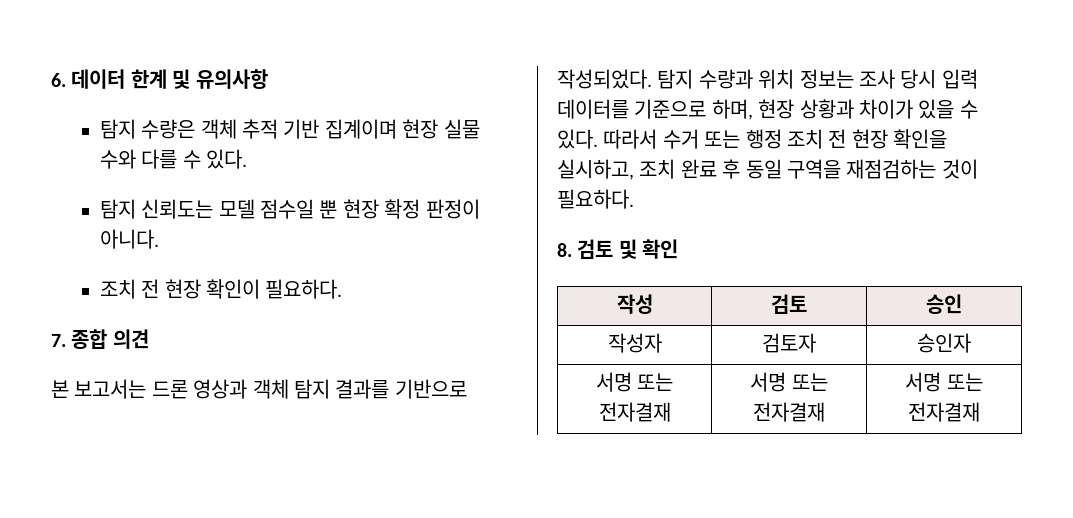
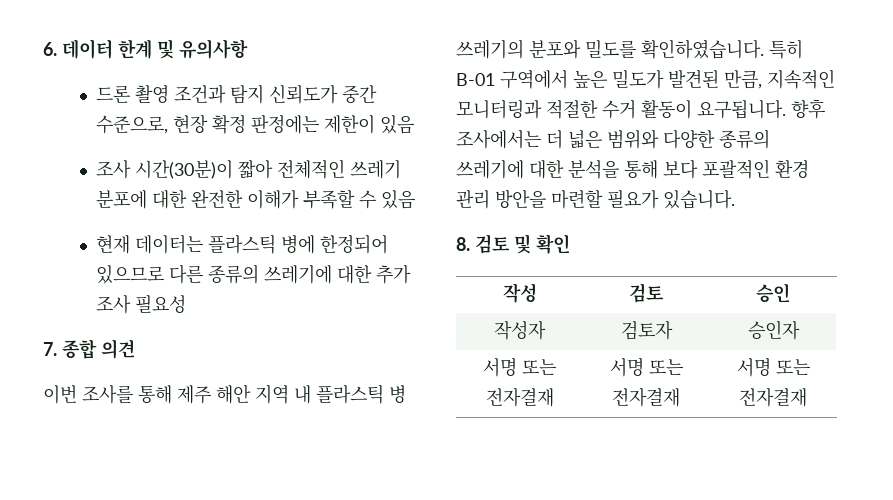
- 탐지 수량은 객체 추적 기반 집계이며 현장 실물 수와 다를 수 있다.
- 탐지 신뢰도는 모델 점수일 뿐 현장 확정 판정이 아니다.
- 조치 전 현장 확인이 필요하다.
+ 드론 촬영 조건과 탐지 신뢰도가 중간 수준으로, 현장 확정 판정에는 제한이 있음
+ 조사 시간(30분)이 짧아 전체적인 쓰레기 분포에 대한 완전한 이해가 부족할 수 있음
+ 현재 데이터는 플라스틱 병에 한정되어 있으므로 다른 종류의 쓰레기에 대한 추가 조사 필요성
  7. 종합 의견
- 본 보고서는 드론 영상과 객체 탐지 결과를 기반으로 작성되었다. 탐지 수량과 위치 정보는 조사 당시 입력 데이터를 기준으로 하며, 현장 상황과 차이가 있을 수 있다. 따라서 수거 또는 행정 조치 전 현장 확인을 실시하고, 조치 완료 후 동일 구역을 재점검하는 것이 필요하다.
+ 이번 조사를 통해 제주 해안 지역 내 플라스틱 병 쓰레기의 분포와 밀도를 확인하였습니다. 특히 B-01 구역에서 높은 밀도가 발견된 만큼, 지속적인 모니터링과 적절한 수거 활동이 요구됩니다. 향후 조사에서는 더 넓은 범위와 다양한 종류의 쓰레기에 대한 분석을 통해 보다 포괄적인 환경 관리 방안을 마련할 필요가 있습니다.

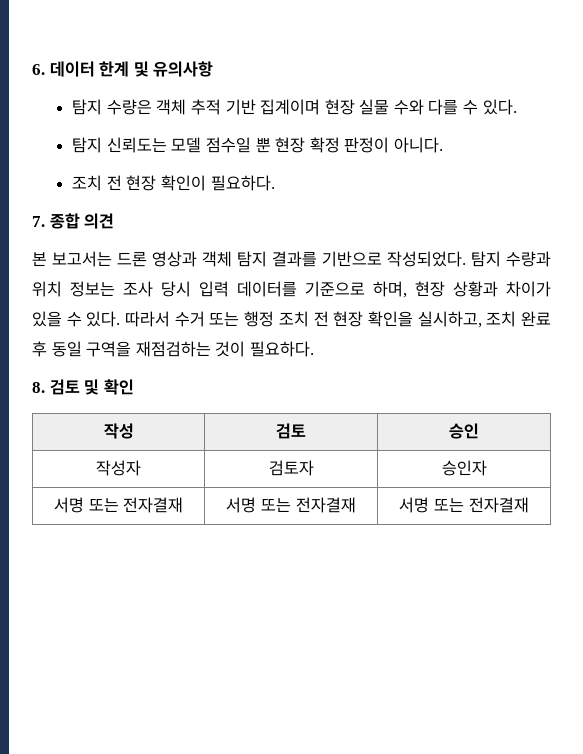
- 드론 촬영 조건과 탐지 신뢰도가 중간 수준으로, 현장 확정 판정에는 제한이 있음
- 조사 시간(30분)이 짧아 전체적인 쓰레기 분포에 대한 완전한 이해가 부족할 수 있음
- 현재 데이터는 플라스틱 병에 한정되어 있으므로 다른 종류의 쓰레기에 대한 추가 조사 필요성
+ 탐지 수량은 객체 추적 기반 집계이며 현장 실물 수와 다를 수 있다.
+ 탐지 신뢰도는 모델 점수일 뿐 현장 확정 판정이 아니다.
+ 조치 전 현장 확인이 필요하다.
  7. 종합 의견
- 이번 조사를 통해 제주 해안 지역 내 플라스틱 병 쓰레기의 분포와 밀도를 확인하였습니다. 특히 B-01 구역에서 높은 밀도가 발견된 만큼, 지속적인 모니터링과 적절한 수거 활동이 요구됩니다. 향후 조사에서는 더 넓은 범위와 다양한 종류의 쓰레기에 대한 분석을 통해 보다 포괄적인 환경 관리 방안을 마련할 필요가 있습니다.
+ 본 보고서는 드론 영상과 객체 탐지 결과를 기반으로 작성되었다. 탐지 수량과 위치 정보는 조사 당시 입력 데이터를 기준으로 하며, 현장 상황과 차이가 있을 수 있다. 따라서 수거 또는 행정 조치 전 현장 확인을 실시하고, 조치 완료 후 동일 구역을 재점검하는 것이 필요하다.

